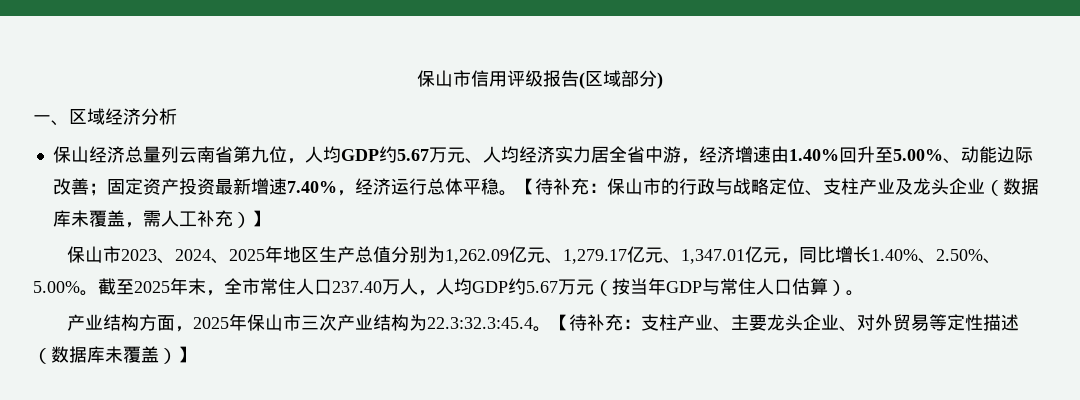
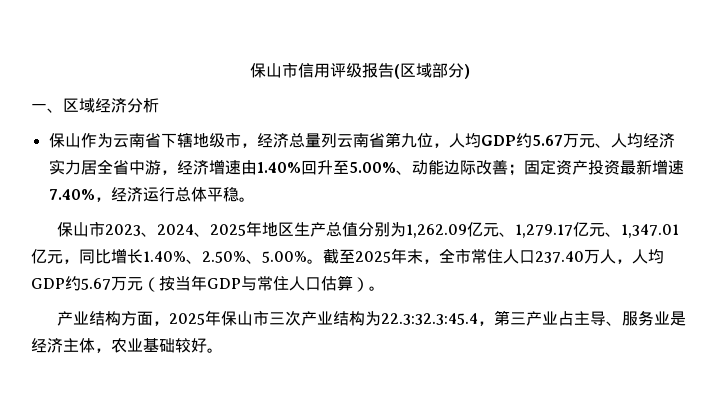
- 保山经济总量列云南省第九位，人均GDP约5.67万元、人均经济实力居全省中游，经济增速由1.40%回升至5.00%、动能边际改善；固定资产投资最新增速7.40%，经济运行总体平稳。【待补充：保山市的行政与战略定位、支柱产业及龙头企业（数据库未覆盖，需人工补充）】
+ 保山作为云南省下辖地级市，经济总量列云南省第九位，人均GDP约5.67万元、人均经济实力居全省中游，经济增速由1.40%回升至5.00%、动能边际改善；固定资产投资最新增速7.40%，经济运行总体平稳。
- 产业结构方面，2025年保山市三次产业结构为22.3:32.3:45.4。【待补充：支柱产业、主要龙头企业、对外贸易等定性描述（数据库未覆盖）】
+ 产业结构方面，2025年保山市三次产业结构为22.3:32.3:45.4，第三产业占主导、服务业是经济主体，农业基础较好。

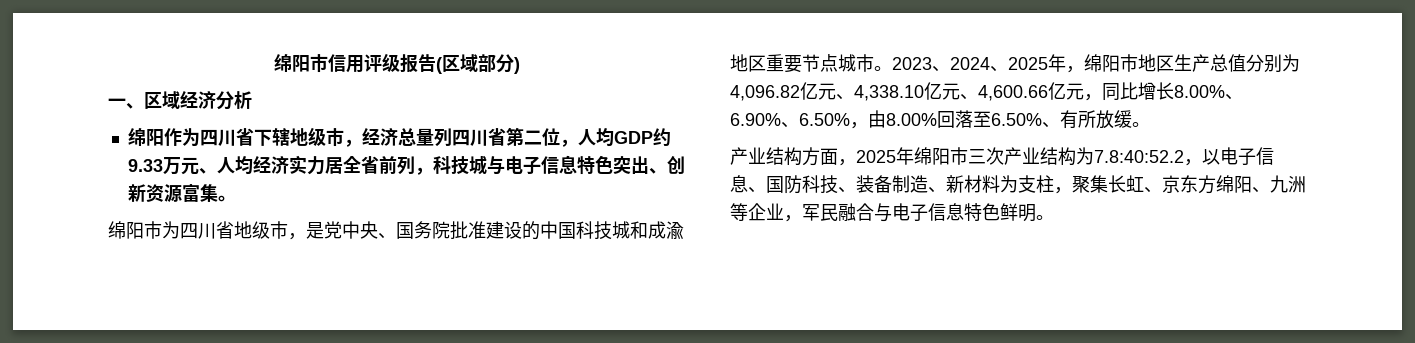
- 保山市信用评级报告(区域部分)
+ 绵阳市信用评级报告(区域部分)
- 保山作为云南省下辖地级市，经济总量列云南省第九位，人均GDP约5.67万元、人均经济实力居全省中游，经济增速由1.40%回升至5.00%、动能边际改善；固定资产投资最新增速7.40%，经济运行总体平稳。
- 保山市2023、2024、2025年地区生产总值分别为1,262.09亿元、1,279.17亿元、1,347.01亿元，同比增长1.40%、2.50%、5.00%。截至2025年末，全市常住人口237.40万人，人均GDP约5.67万元（按当年GDP与常住人口估算）。
+ 绵阳作为四川省下辖地级市，经济总量列四川省第二位，人均GDP约9.33万元、人均经济实力居全省前列，科技城与电子信息特色突出、创新资源富集。
+ 绵阳市为四川省地级市，是党中央、国务院批准建设的中国科技城和成渝地区重要节点城市。2023、2024、2025年，绵阳市地区生产总值分别为4,096.82亿元、4,338.10亿元、4,600.66亿元，同比增长8.00%、6.90%、6.50%，由8.00%回落至6.50%、有所放缓。
- 产业结构方面，2025年保山市三次产业结构为22.3:32.3:45.4，第三产业占主导、服务业是经济主体，农业基础较好。
+ 产业结构方面，2025年绵阳市三次产业结构为7.8:40:52.2，以电子信息、国防科技、装备制造、新材料为支柱，聚集长虹、京东方绵阳、九洲等企业，军民融合与电子信息特色鲜明。

